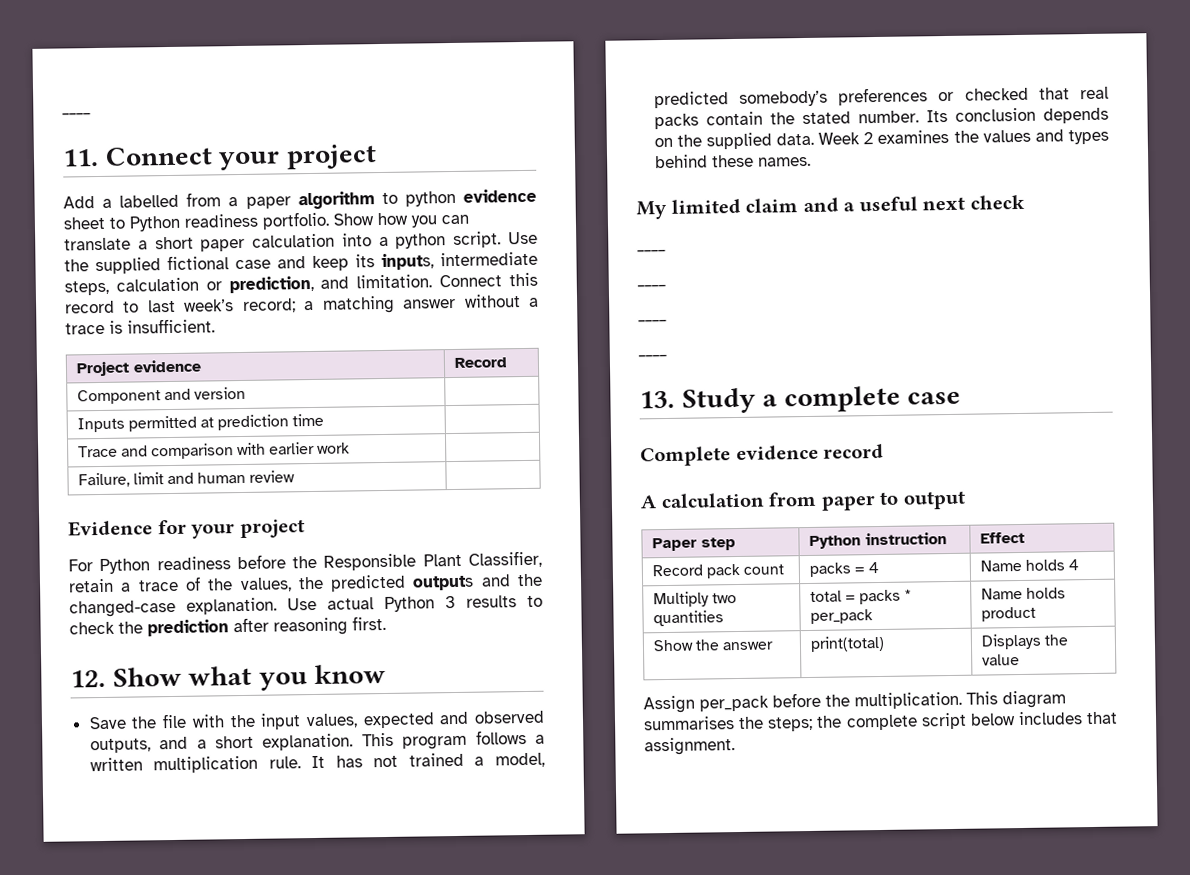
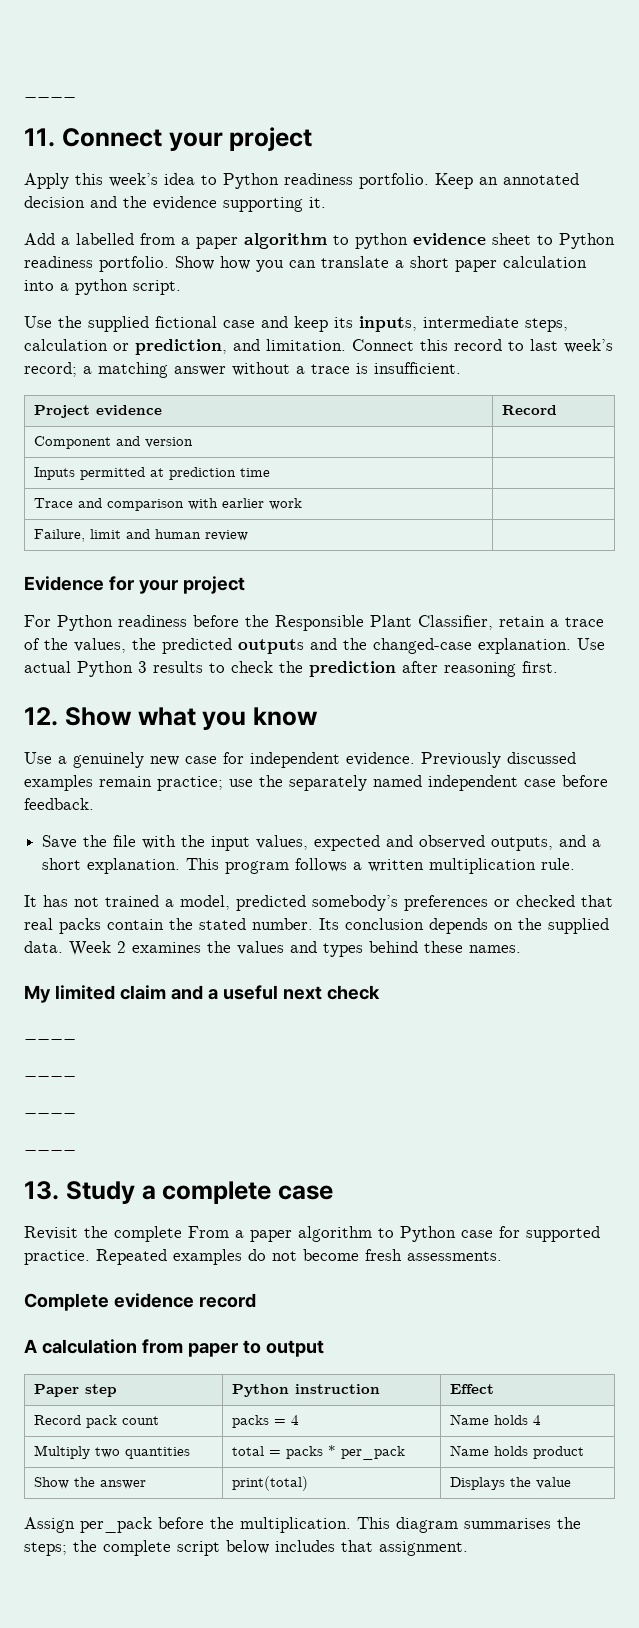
+ Apply this week’s idea to Python readiness portfolio. Keep an annotated decision and the evidence supporting it.
- Show how you can translate a short paper calculation into a python script. Use the supplied fictional case and keep its inputs, intermediate steps, calculation or prediction, and limitation.
+ Show how you can translate a short paper calculation into a python script.
+ Use the supplied fictional case and keep its inputs, intermediate steps, calculation or prediction, and limitation.
+ Use a genuinely new case for independent evidence. Previously discussed examples remain practice; use the separately named independent case before feedback.
- This program follows a written multiplication rule. It has not trained a model, predicted somebody’s preferences or checked that real packs contain the stated number.
+ This program follows a written multiplication rule.
+ It has not trained a model, predicted somebody’s preferences or checked that real packs contain the stated number.
+ Revisit the complete From a paper algorithm to Python case for supported practice. Repeated examples do not become fresh assessments.

